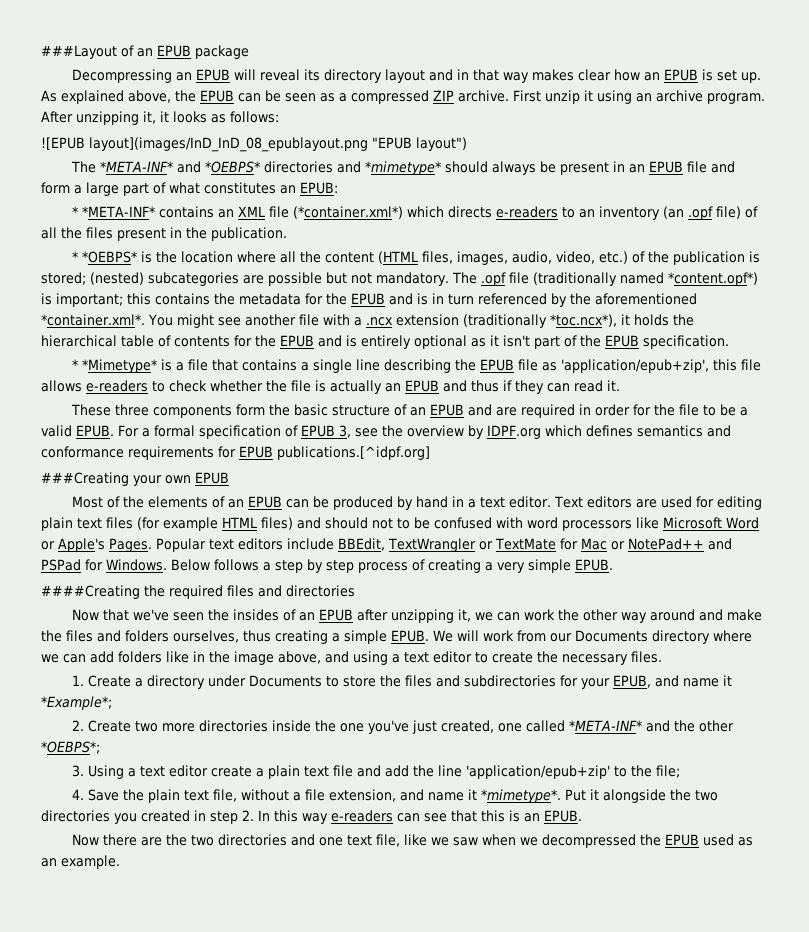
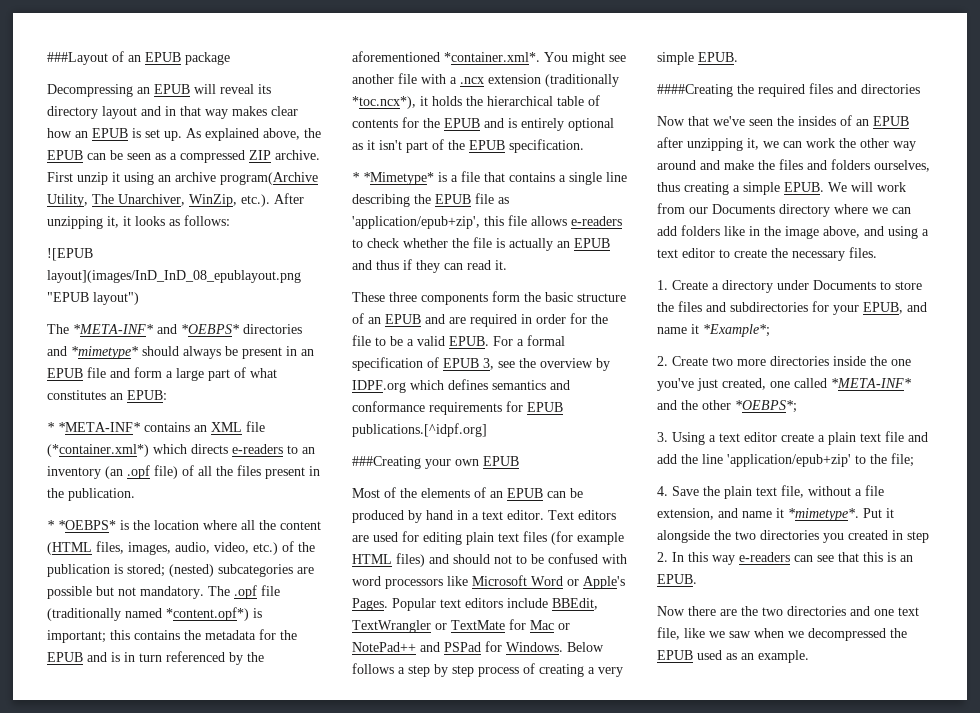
- First unzip it using an archive program. After unzipping it, it looks as follows:
+ First unzip it using an archive program(Archive Utility, The Unarchiver, WinZip, etc.). After unzipping it, it looks as follows:

